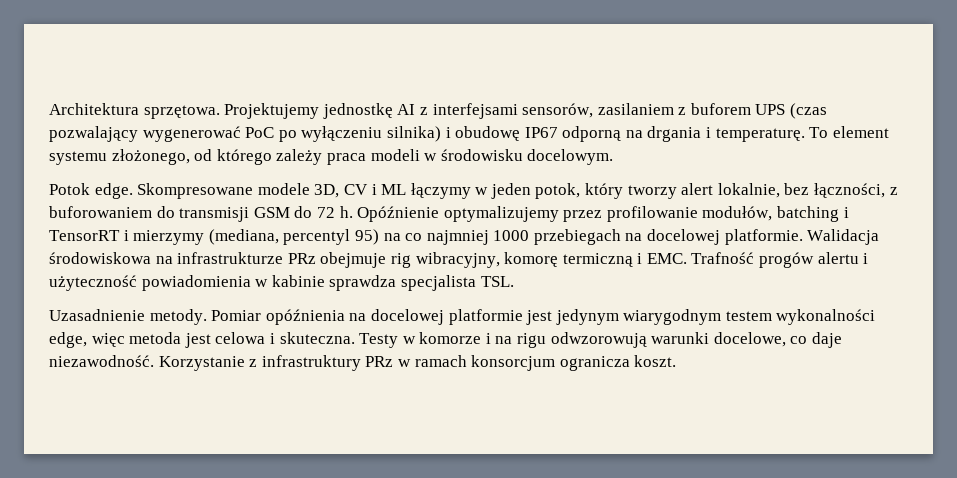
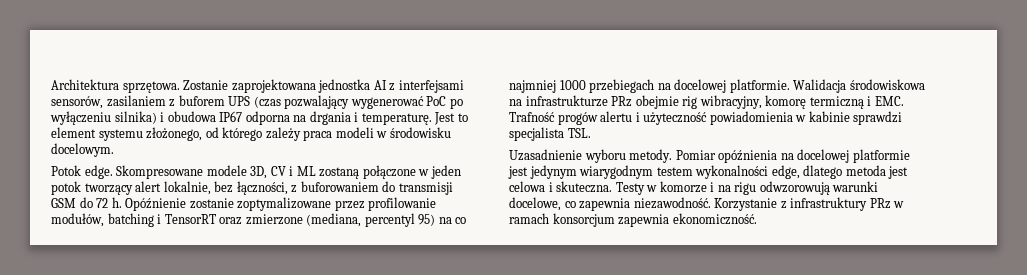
- Projektujemy jednostkę AI z interfejsami sensorów, zasilaniem z buforem UPS (czas pozwalający wygenerować PoC po wyłączeniu silnika) i obudowę IP67 odporną na drgania i temperaturę.
+ Zostanie zaprojektowana jednostka AI z interfejsami sensorów, zasilaniem z buforem UPS (czas pozwalający wygenerować PoC po wyłączeniu silnika) i obudowa IP67 odporna na drgania i temperaturę.
- To element systemu złożonego, od którego zależy praca modeli w środowisku docelowym.
+ Jest to element systemu złożonego, od którego zależy praca modeli w środowisku docelowym.
- Skompresowane modele 3D, CV i ML łączymy w jeden potok, który tworzy alert lokalnie, bez łączności, z buforowaniem do transmisji GSM do 72 h.
+ Skompresowane modele 3D, CV i ML zostaną połączone w jeden potok tworzący alert lokalnie, bez łączności, z buforowaniem do transmisji GSM do 72 h.
- Opóźnienie optymalizujemy przez profilowanie modułów, batching i TensorRT i mierzymy (mediana, percentyl 95) na co najmniej 1000 przebiegach na docelowej platformie.
+ Opóźnienie zostanie zoptymalizowane przez profilowanie modułów, batching i TensorRT oraz zmierzone (mediana, percentyl 95) na co najmniej 1000 przebiegach na docelowej platformie.
- Walidacja środowiskowa na infrastrukturze PRz obejmuje rig wibracyjny, komorę termiczną i EMC. Trafność progów alertu i użyteczność powiadomienia w kabinie sprawdza specjalista TSL.
+ Walidacja środowiskowa na infrastrukturze PRz obejmie rig wibracyjny, komorę termiczną i EMC. Trafność progów alertu i użyteczność powiadomienia w kabinie sprawdzi specjalista TSL.
- Uzasadnienie metody.
+ Uzasadnienie wyboru metody.
- Pomiar opóźnienia na docelowej platformie jest jedynym wiarygodnym testem wykonalności edge, więc metoda jest celowa i skuteczna.
+ Pomiar opóźnienia na docelowej platformie jest jedynym wiarygodnym testem wykonalności edge, dlatego metoda jest celowa i skuteczna.
- Testy w komorze i na rigu odwzorowują warunki docelowe, co daje niezawodność.
+ Testy w komorze i na rigu odwzorowują warunki docelowe, co zapewnia niezawodność.
- Korzystanie z infrastruktury PRz w ramach konsorcjum ogranicza koszt.
+ Korzystanie z infrastruktury PRz w ramach konsorcjum zapewnia ekonomiczność.

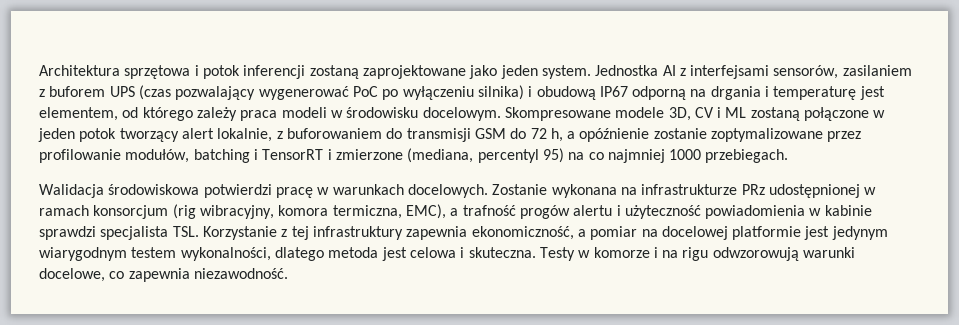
- Architektura sprzętowa. Zostanie zaprojektowana jednostka AI z interfejsami sensorów, zasilaniem z buforem UPS (czas pozwalający wygenerować PoC po wyłączeniu silnika) i obudowa IP67 odporna na drgania i temperaturę. Jest to element systemu złożonego, od którego zależy praca modeli w środowisku docelowym.
- Potok edge.
+ Architektura sprzętowa i potok inferencji zostaną zaprojektowane jako jeden system. Jednostka AI z interfejsami sensorów, zasilaniem z buforem UPS (czas pozwalający wygenerować PoC po wyłączeniu silnika) i obudową IP67 odporną na drgania i temperaturę jest elementem, od którego zależy praca modeli w środowisku docelowym.
- Skompresowane modele 3D, CV i ML zostaną połączone w jeden potok tworzący alert lokalnie, bez łączności, z buforowaniem do transmisji GSM do 72 h. Opóźnienie zostanie zoptymalizowane przez profilowanie modułów, batching i TensorRT oraz zmierzone (mediana, percentyl 95) na co najmniej 1000 przebiegach na docelowej platformie. Walidacja środowiskowa na infrastrukturze PRz obejmie rig wibracyjny, komorę termiczną i EMC. Trafność progów alertu i użyteczność powiadomienia w kabinie sprawdzi specjalista TSL.
- Uzasadnienie wyboru metody. Pomiar opóźnienia na docelowej platformie jest jedynym wiarygodnym testem wykonalności edge, dlatego metoda jest celowa i skuteczna.
+ Skompresowane modele 3D, CV i ML zostaną połączone w jeden potok tworzący alert lokalnie, z buforowaniem do transmisji GSM do 72 h, a opóźnienie zostanie zoptymalizowane przez profilowanie modułów, batching i TensorRT i zmierzone (mediana, percentyl 95) na co najmniej 1000 przebiegach.
+ Walidacja środowiskowa potwierdzi pracę w warunkach docelowych. Zostanie wykonana na infrastrukturze PRz udostępnionej w ramach konsorcjum (rig wibracyjny, komora termiczna, EMC), a trafność progów alertu i użyteczność powiadomienia w kabinie sprawdzi specjalista TSL. Korzystanie z tej infrastruktury zapewnia ekonomiczność, a pomiar na docelowej platformie jest jedynym wiarygodnym testem wykonalności, dlatego metoda jest celowa i skuteczna.
- Korzystanie z infrastruktury PRz w ramach konsorcjum zapewnia ekonomiczność.

